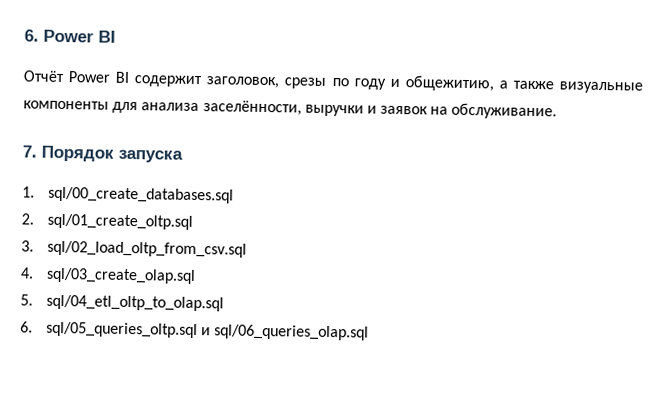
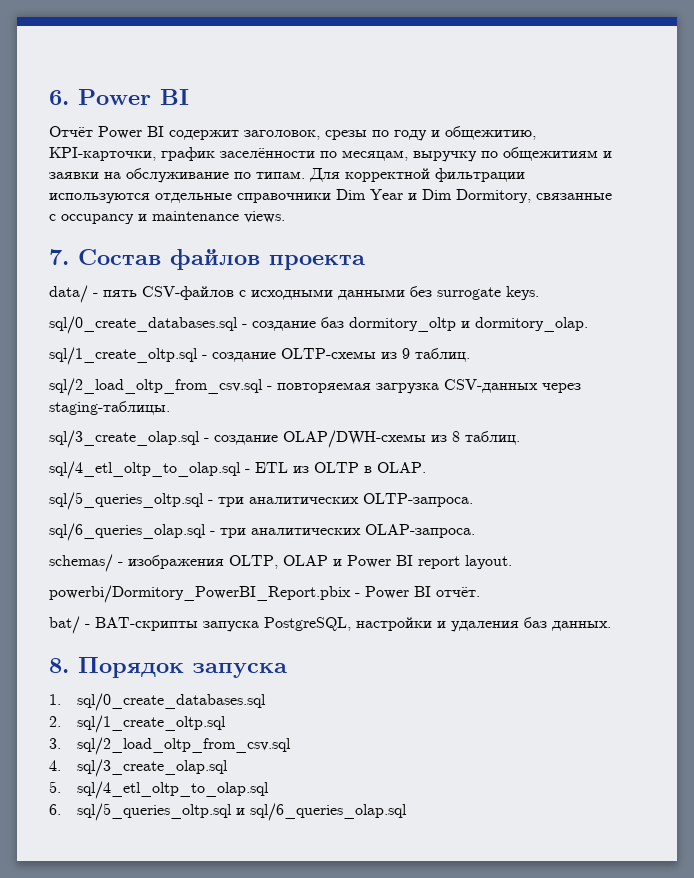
- Отчёт Power BI содержит заголовок, срезы по году и общежитию, а также визуальные компоненты для анализа заселённости, выручки и заявок на обслуживание.
- 7. Порядок запуска
+ Отчёт Power BI содержит заголовок, срезы по году и общежитию, KPI-карточки, график заселённости по месяцам, выручку по общежитиям и заявки на обслуживание по типам. Для корректной фильтрации используются отдельные справочники Dim Year и Dim Dormitory, связанные с occupancy и maintenance views.
+ 7. Состав файлов проекта
+ data/ - пять CSV-файлов с исходными данными без surrogate keys.
+ sql/0_create_databases.sql - создание баз dormitory_oltp и dormitory_olap.
+ sql/1_create_oltp.sql - создание OLTP-схемы из 9 таблиц.
+ sql/2_load_oltp_from_csv.sql - повторяемая загрузка CSV-данных через staging-таблицы.
+ sql/3_create_olap.sql - создание OLAP/DWH-схемы из 8 таблиц.
+ sql/4_etl_oltp_to_olap.sql - ETL из OLTP в OLAP.
+ sql/5_queries_oltp.sql - три аналитических OLTP-запроса.
+ sql/6_queries_olap.sql - три аналитических OLAP-запроса.
+ schemas/ - изображения OLTP, OLAP и Power BI report layout.
+ powerbi/Dormitory_PowerBI_Report.pbix - Power BI отчёт.
+ bat/ - BAT-скрипты запуска PostgreSQL, настройки и удаления баз данных.
+ 8. Порядок запуска
- 1. sql/00_create_databases.sql
+ 1. sql/0_create_databases.sql
- 2. sql/01_create_oltp.sql
+ 2. sql/1_create_oltp.sql
- 3. sql/02_load_oltp_from_csv.sql
+ 3. sql/2_load_oltp_from_csv.sql
- 4. sql/03_create_olap.sql
+ 4. sql/3_create_olap.sql
- 5. sql/04_etl_oltp_to_olap.sql
- 6. sql/05_queries_oltp.sql и sql/06_queries_olap.sql
+ 5. sql/4_etl_oltp_to_olap.sql
+ 6. sql/5_queries_oltp.sql и sql/6_queries_olap.sql

